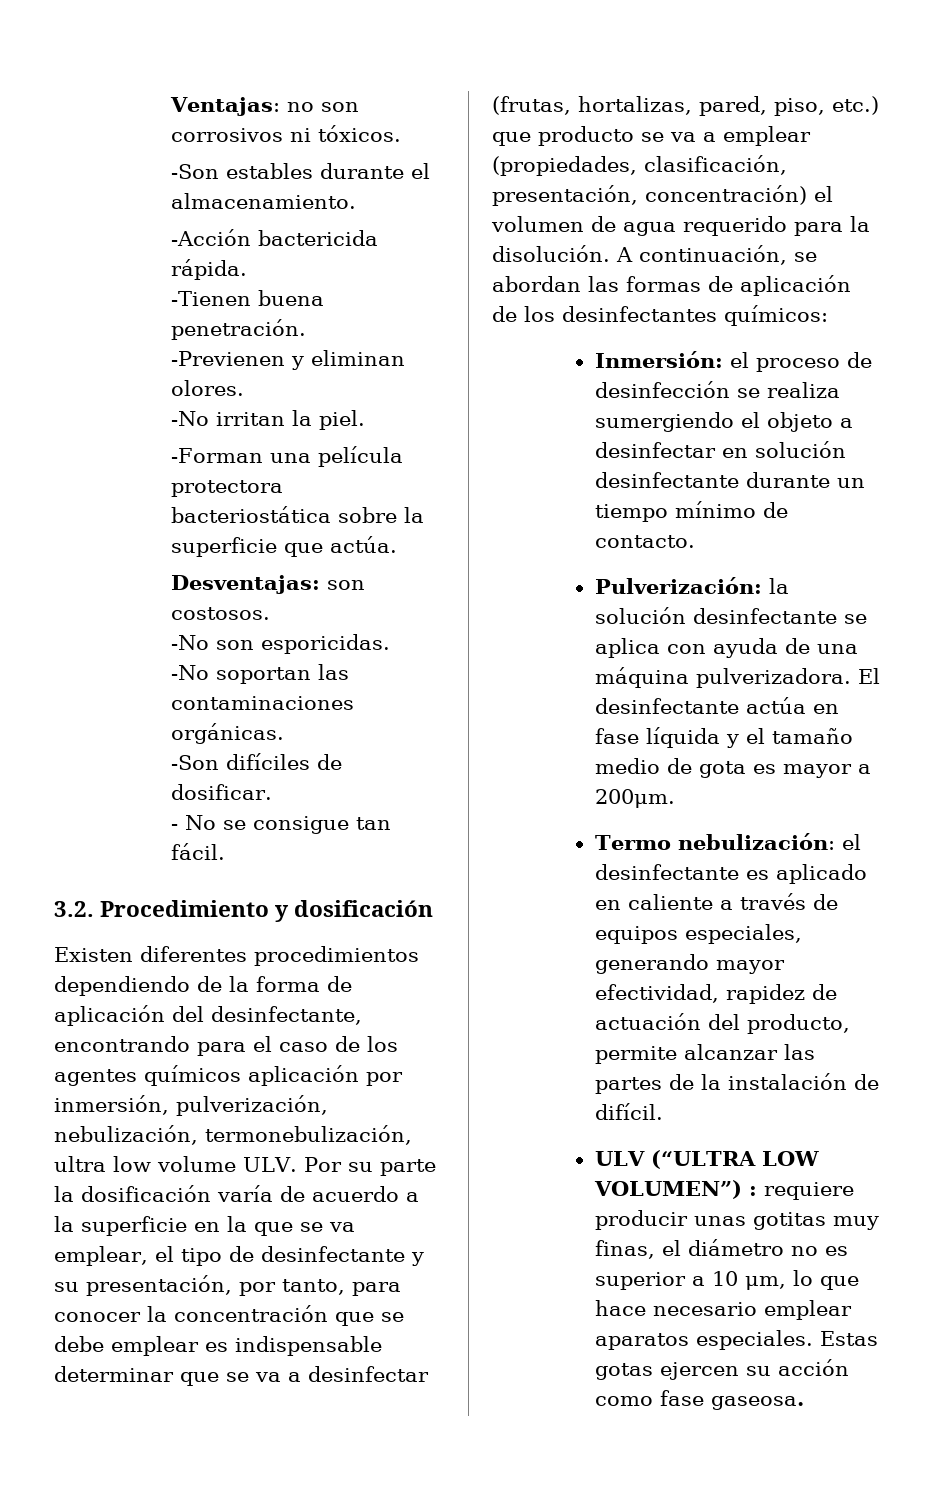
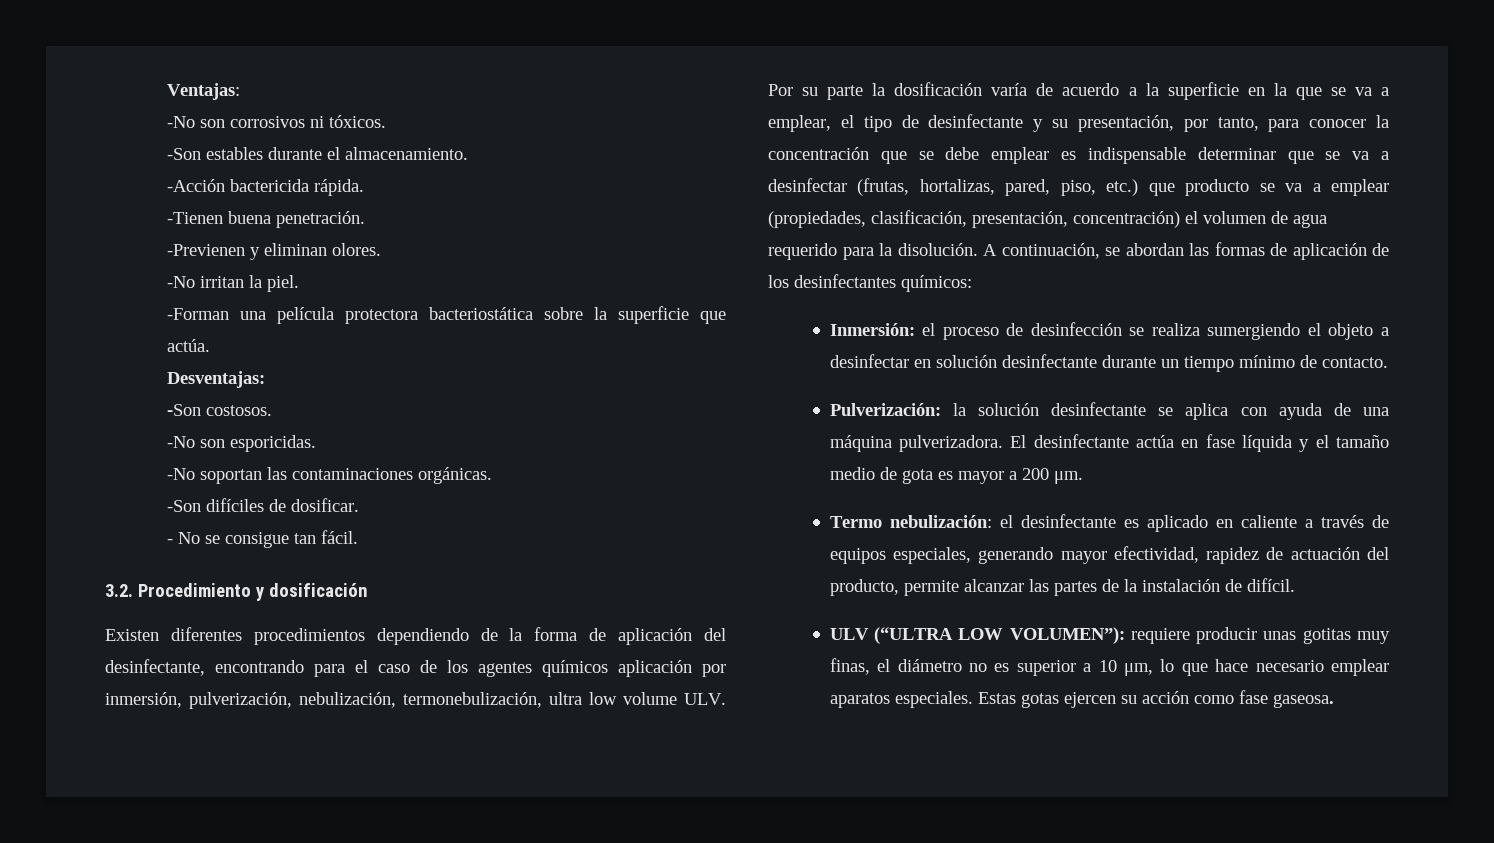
- Ventajas: no son corrosivos ni tóxicos.
+ Ventajas:
+ -No son corrosivos ni tóxicos.
- Desventajas: son costosos.
+ Desventajas:
+ -Son costosos.
- Existen diferentes procedimientos dependiendo de la forma de aplicación del desinfectante, encontrando para el caso de los agentes químicos aplicación por inmersión, pulverización, nebulización, termonebulización, ultra low volume ULV. Por su parte la dosificación varía de acuerdo a la superficie en la que se va emplear, el tipo de desinfectante y su presentación, por tanto, para conocer la concentración que se debe emplear es indispensable determinar que se va a desinfectar (frutas, hortalizas, pared, piso, etc.) que producto se va a emplear (propiedades, clasificación, presentación, concentración) el volumen de agua requerido para la disolución.
+ Existen diferentes procedimientos dependiendo de la forma de aplicación del desinfectante, encontrando para el caso de los agentes químicos aplicación por inmersión, pulverización, nebulización, termonebulización, ultra low volume ULV. Por su parte la dosificación varía de acuerdo a la superficie en la que se va a emplear, el tipo de desinfectante y su presentación, por tanto, para conocer la concentración que se debe emplear es indispensable determinar que se va a desinfectar (frutas, hortalizas, pared, piso, etc.) que producto se va a emplear (propiedades, clasificación, presentación, concentración) el volumen de agua requerido para la disolución.
- El desinfectante actúa en fase líquida y el tamaño medio de gota es mayor a 200μm.
+ El desinfectante actúa en fase líquida y el tamaño medio de gota es mayor a 200 μm.
- ULV (“ULTRA LOW VOLUMEN”) : requiere producir unas gotitas muy finas, el diámetro no es superior a 10 μm, lo que hace necesario emplear aparatos especiales.
+ ULV (“ULTRA LOW VOLUMEN”): requiere producir unas gotitas muy finas, el diámetro no es superior a 10 μm, lo que hace necesario emplear aparatos especiales.

